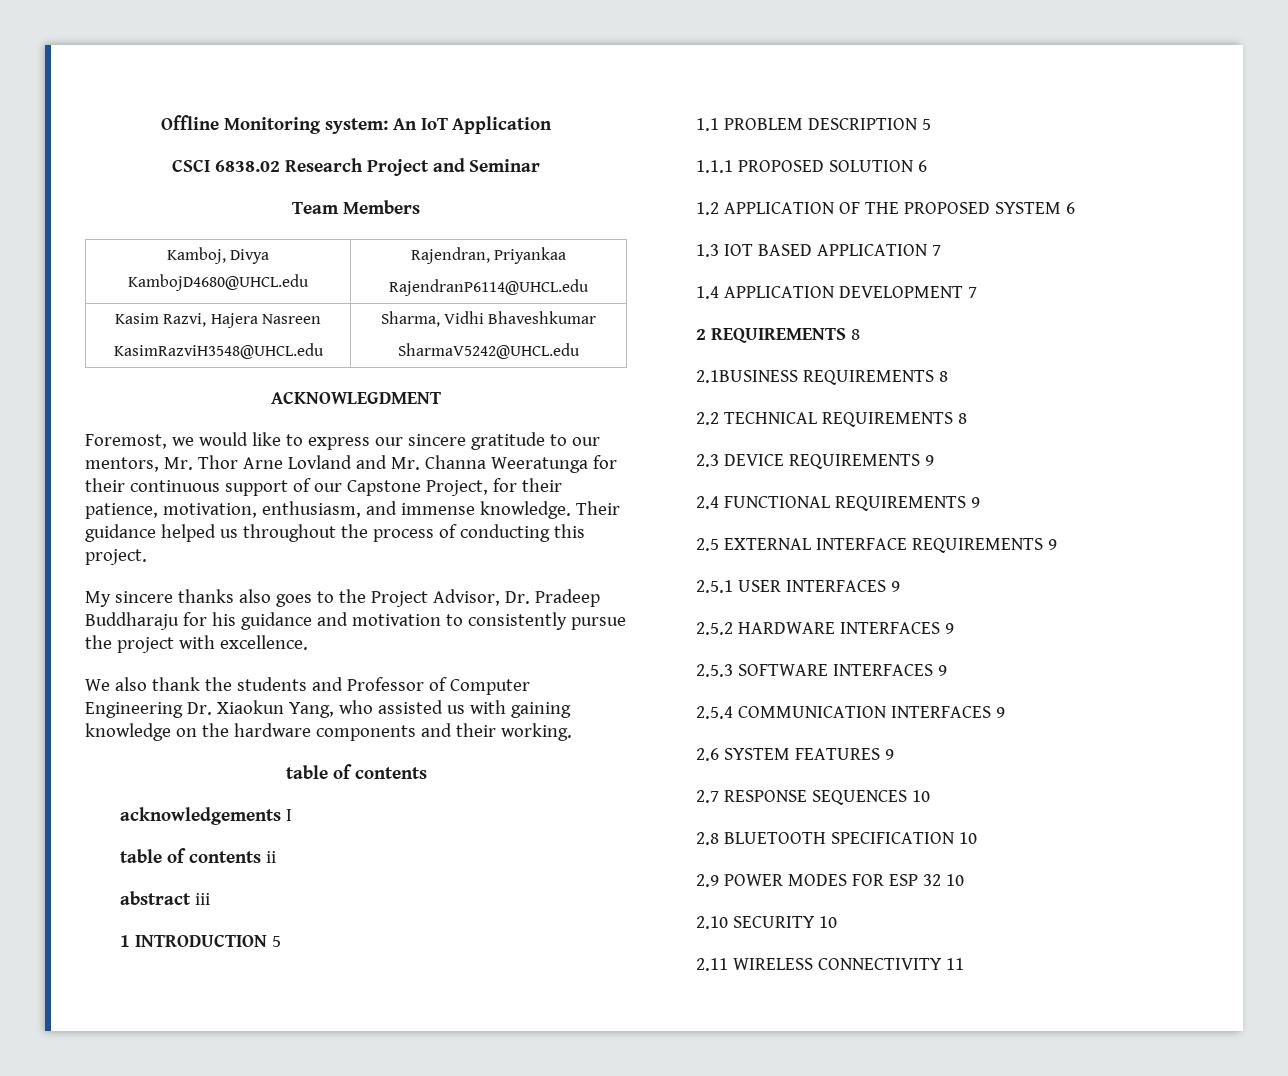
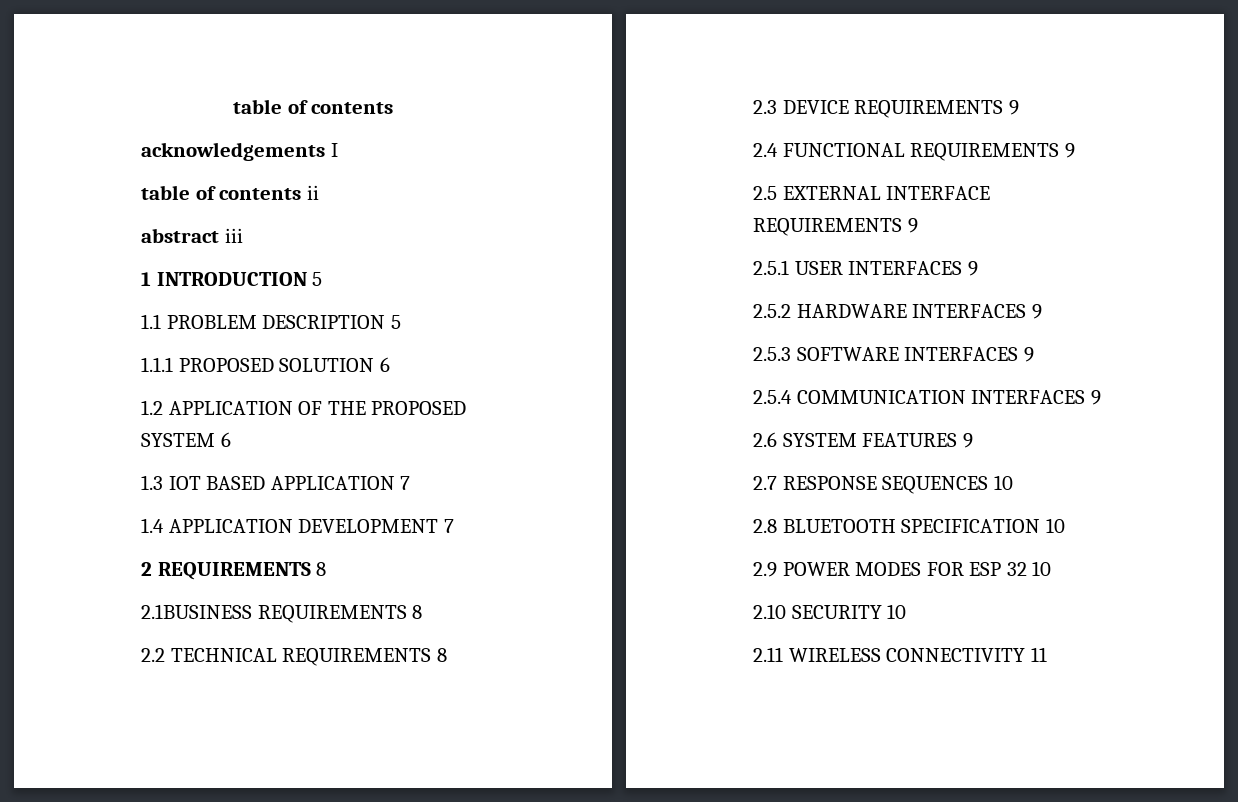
- Offline Monitoring system: An IoT Application
- CSCI 6838.02 Research Project and Seminar
- Team Members
- Kamboj, Divya
- KambojD4680@UHCL.edu | Rajendran, Priyankaa
- RajendranP6114@UHCL.edu
- Kasim Razvi, Hajera Nasreen
- KasimRazviH3548@UHCL.edu | Sharma, Vidhi Bhaveshkumar
- SharmaV5242@UHCL.edu
- ACKNOWLEGDMENT
- Foremost, we would like to express our sincere gratitude to our mentors, Mr. Thor Arne Lovland and Mr. Channa Weeratunga for their continuous support of our Capstone Project, for their patience, motivation, enthusiasm, and immense knowledge. Their guidance helped us throughout the process of conducting this project.
- My sincere thanks also goes to the Project Advisor, Dr. Pradeep Buddharaju for his guidance and motivation to consistently pursue the project with excellence.
- We also thank the students and Professor of Computer Engineering Dr. Xiaokun Yang, who assisted us with gaining knowledge on the hardware components and their working.

